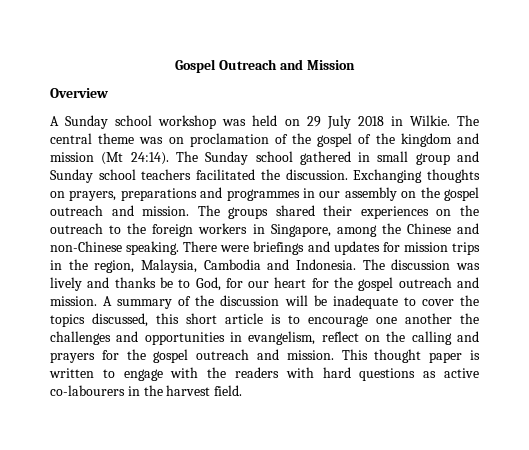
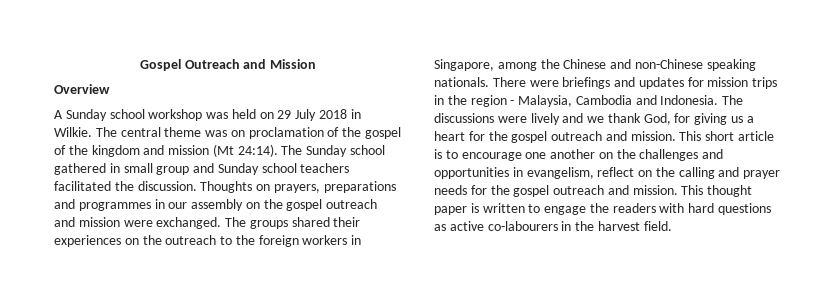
- Exchanging thoughts on prayers, preparations and programmes in our assembly on the gospel outreach and mission.
+ Thoughts on prayers, preparations and programmes in our assembly on the gospel outreach and mission were exchanged.
- The groups shared their experiences on the outreach to the foreign workers in Singapore, among the Chinese and non-Chinese speaking.
+ The groups shared their experiences on the outreach to the foreign workers in Singapore, among the Chinese and non-Chinese speaking nationals.
- There were briefings and updates for mission trips in the region, Malaysia, Cambodia and Indonesia.
+ There were briefings and updates for mission trips in the region - Malaysia, Cambodia and Indonesia.
- The discussion was lively and thanks be to God, for our heart for the gospel outreach and mission.
+ The discussions were lively and we thank God, for giving us a heart for the gospel outreach and mission.
- A summary of the discussion will be inadequate to cover the topics discussed, this short article is to encourage one another the challenges and opportunities in evangelism, reflect on the calling and prayers for the gospel outreach and mission.
+ This short article is to encourage one another on the challenges and opportunities in evangelism, reflect on the calling and prayer needs for the gospel outreach and mission.
- This thought paper is written to engage with the readers with hard questions as active co-labourers in the harvest field.
+ This thought paper is written to engage the readers with hard questions as active co-labourers in the harvest field.

